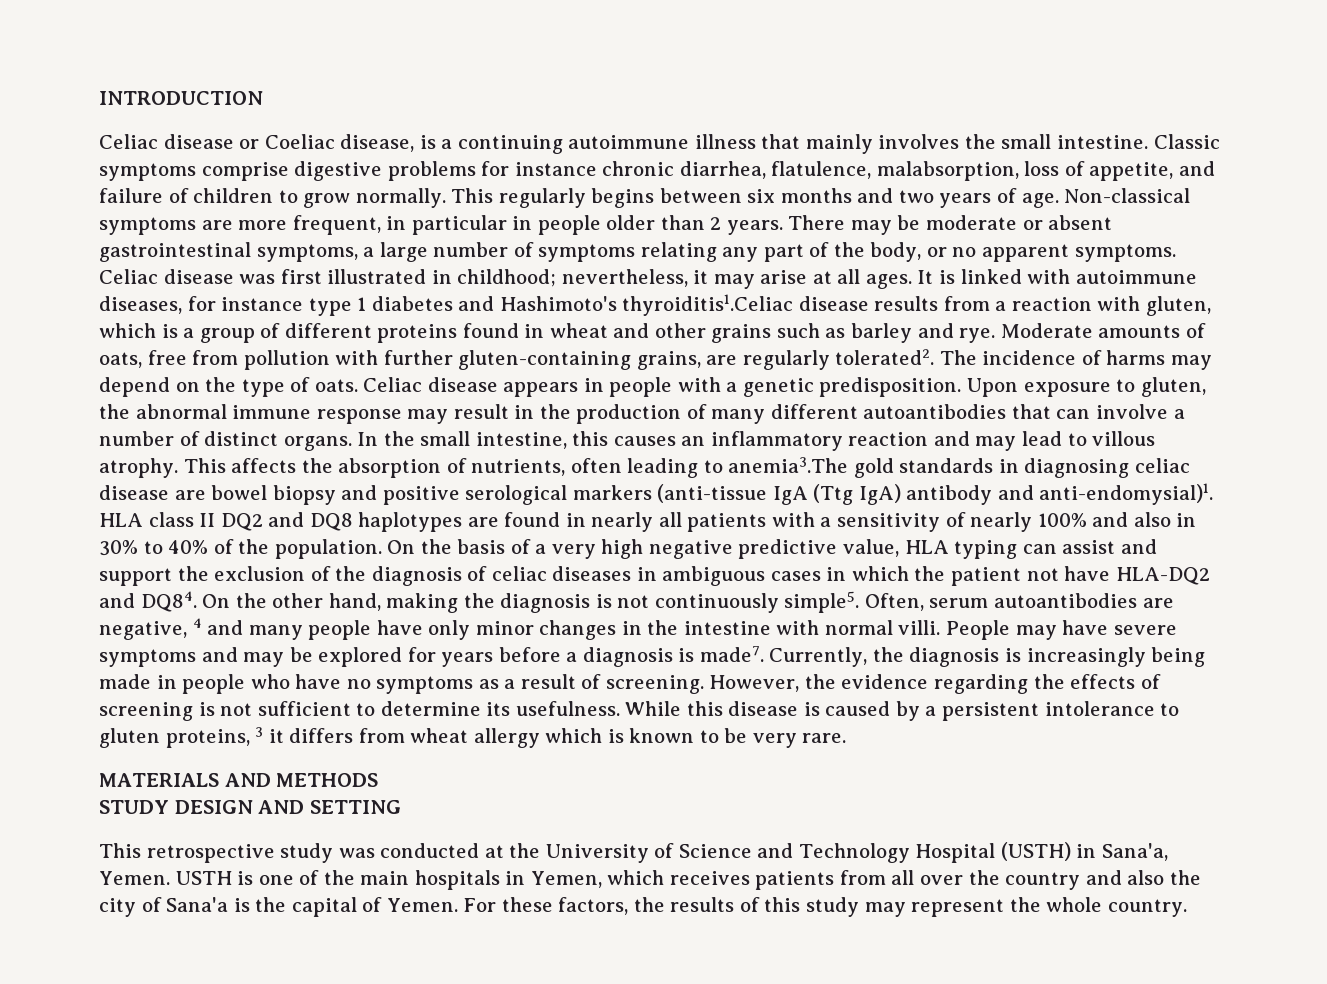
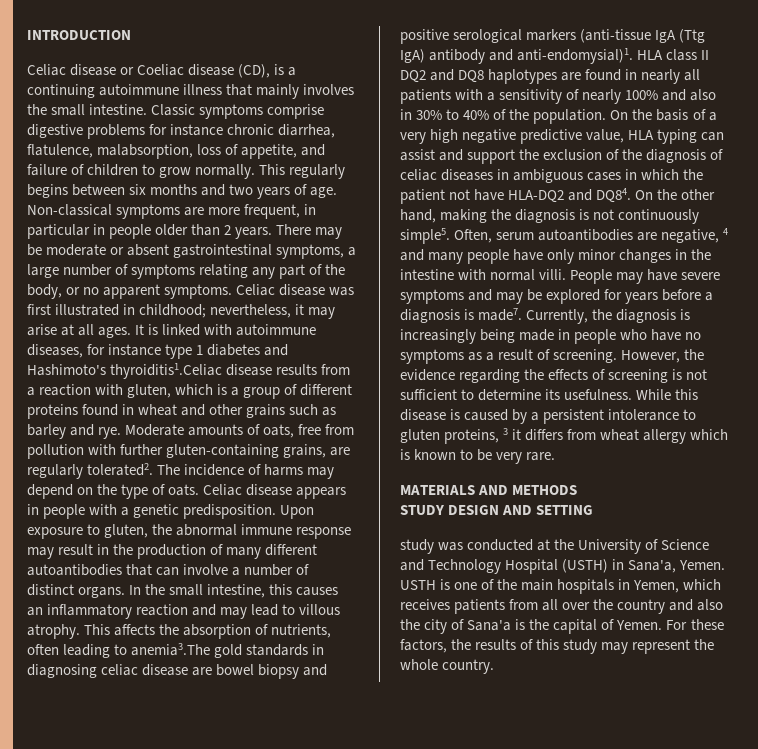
- Celiac disease or Coeliac disease, is a continuing autoimmune illness that mainly involves the small intestine.
+ Celiac disease or Coeliac disease (CD), is a continuing autoimmune illness that mainly involves the small intestine.
- This retrospective study was conducted at the University of Science and Technology Hospital (USTH) in Sana'a, Yemen.
+ study was conducted at the University of Science and Technology Hospital (USTH) in Sana'a, Yemen.

